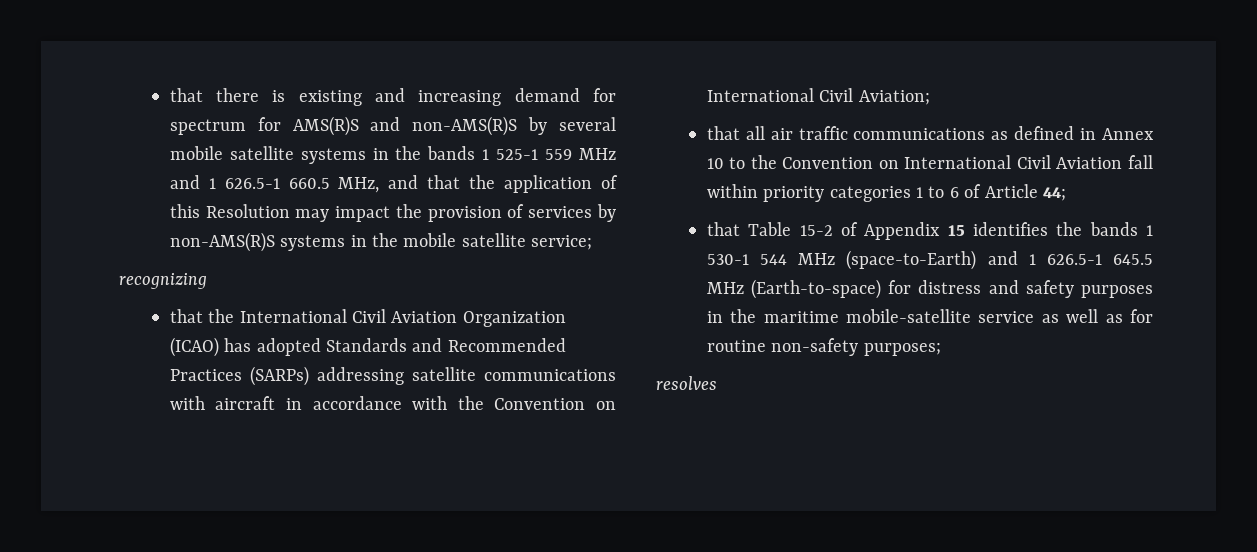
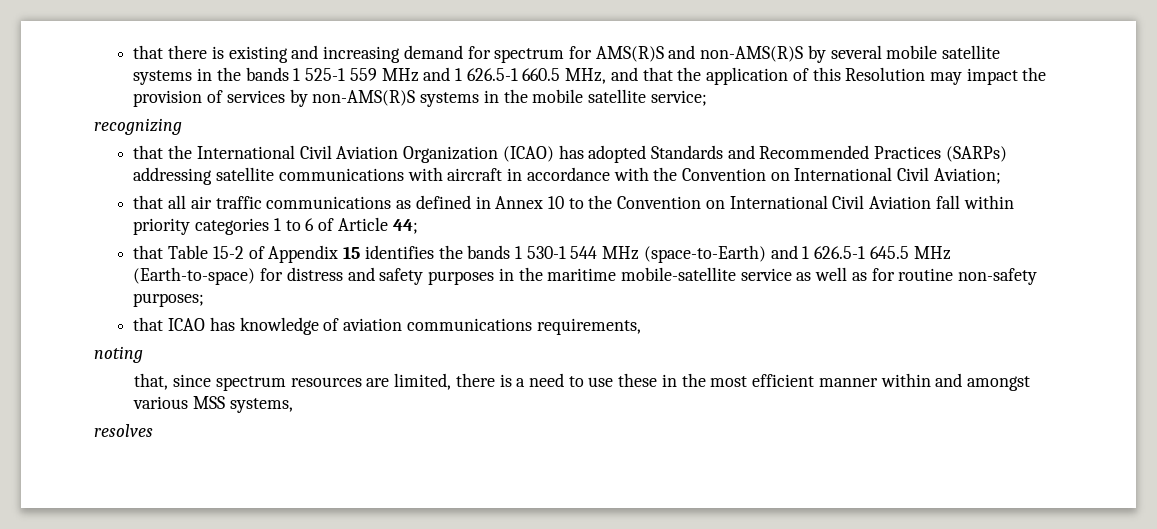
+ that ICAO has knowledge of aviation communications requirements,
+ noting
+ that, since spectrum resources are limited, there is a need to use these in the most efficient manner within and amongst various MSS systems,

